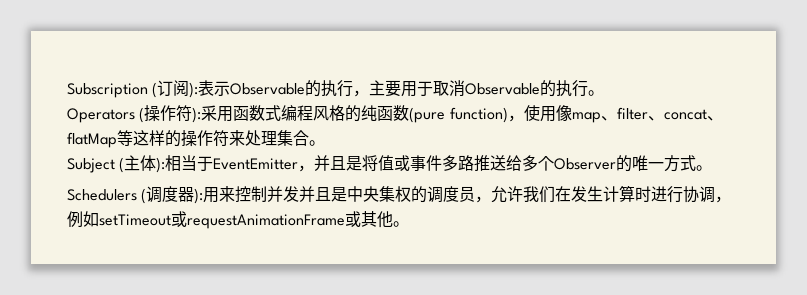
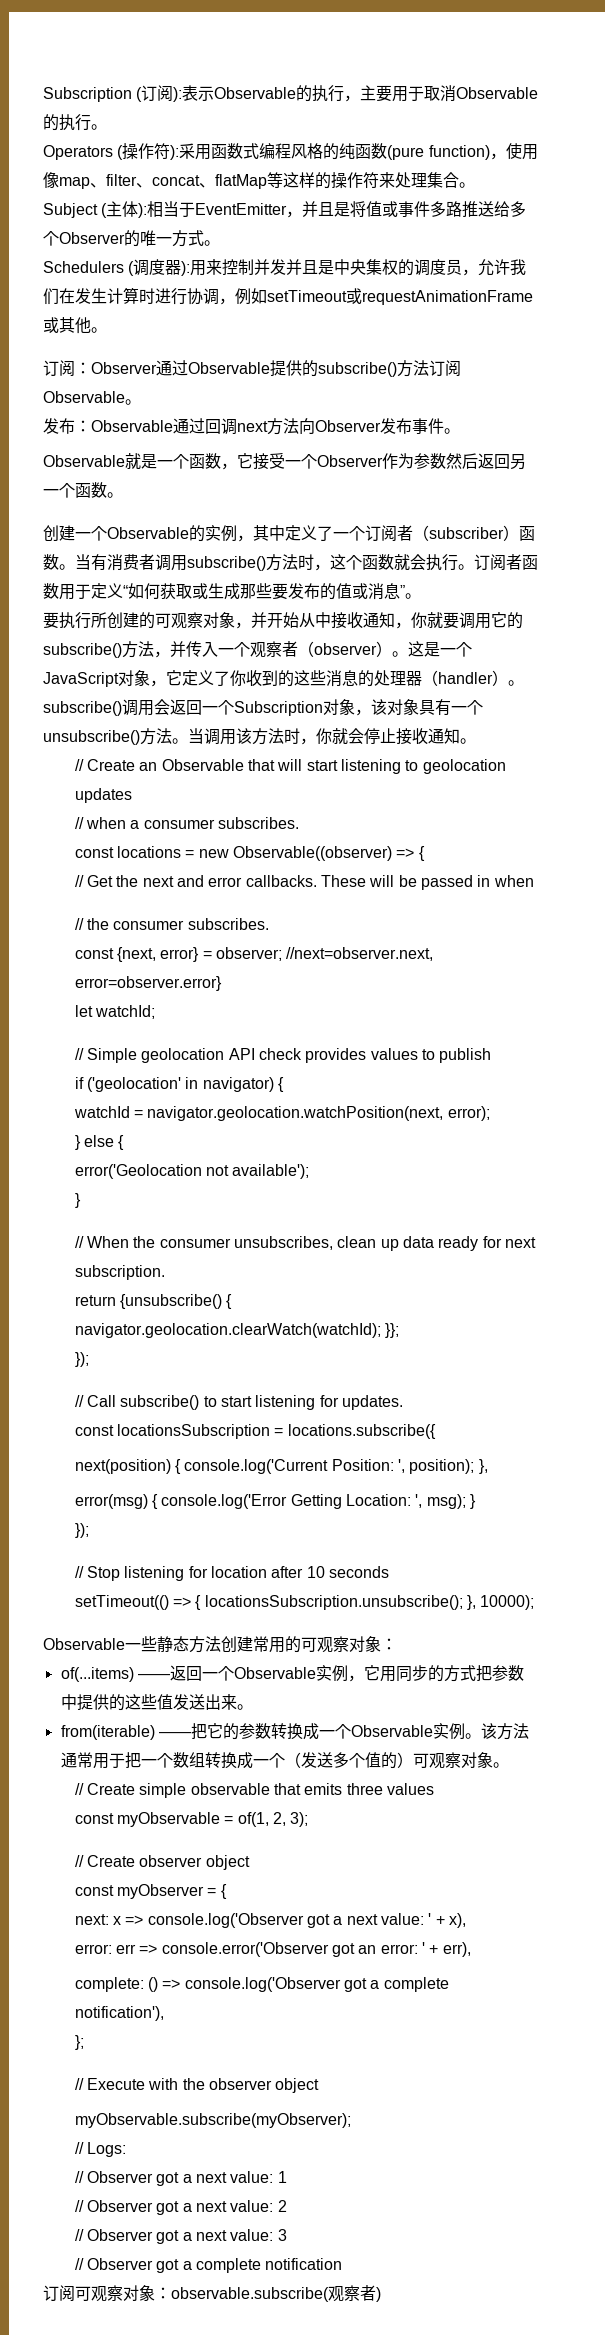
+ 订阅：Observer通过Observable提供的subscribe()方法订阅Observable。
+ 发布：Observable通过回调next方法向Observer发布事件。
+ Observable就是一个函数，它接受一个Observer作为参数然后返回另一个函数。
+ 创建一个Observable的实例，其中定义了一个订阅者（subscriber）函数。当有消费者调用subscribe()方法时，这个函数就会执行。订阅者函数用于定义“如何获取或生成那些要发布的值或消息”。
+ 要执行所创建的可观察对象，并开始从中接收通知，你就要调用它的subscribe()方法，并传入一个观察者（observer）。这是一个JavaScript对象，它定义了你收到的这些消息的处理器（handler）。subscribe()调用会返回一个Subscription对象，该对象具有一个unsubscribe()方法。当调用该方法时，你就会停止接收通知。
+ // Create an Observable that will start listening to geolocation updates
+ // when a consumer subscribes.
+ const locations = new Observable((observer) => {
+ // Get the next and error callbacks. These will be passed in when
+ // the consumer subscribes.
+ const {next, error} = observer; //next=observer.next, error=observer.error}
+ let watchId;
+ // Simple geolocation API check provides values to publish
+ if ('geolocation' in navigator) {
+ watchId = navigator.geolocation.watchPosition(next, error);
+ } else {
+ error('Geolocation not available');
+ }
+ // When the consumer unsubscribes, clean up data ready for next subscription.
+ return {unsubscribe() { navigator.geolocation.clearWatch(watchId); }};
+ });
+ // Call subscribe() to start listening for updates.
+ const locationsSubscription = locations.subscribe({
+ next(position) { console.log('Current Position: ', position); },
+ error(msg) { console.log('Error Getting Location: ', msg); }
+ });
+ // Stop listening for location after 10 seconds
+ setTimeout(() => { locationsSubscription.unsubscribe(); }, 10000);
+ Observable一些静态方法创建常用的可观察对象：
+ of(...items) ——返回一个Observable实例，它用同步的方式把参数中提供的这些值发送出来。
+ from(iterable) ——把它的参数转换成一个Observable实例。该方法通常用于把一个数组转换成一个（发送多个值的）可观察对象。
+ // Create simple observable that emits three values
+ const myObservable = of(1, 2, 3);
+ // Create observer object
+ const myObserver = {
+ next: x => console.log('Observer got a next value: ' + x),
+ error: err => console.error('Observer got an error: ' + err),
+ complete: () => console.log('Observer got a complete notification'),
+ };
+ // Execute with the observer object
+ myObservable.subscribe(myObserver);
+ // Logs:
+ // Observer got a next value: 1
+ // Observer got a next value: 2
+ // Observer got a next value: 3
+ // Observer got a complete notification
+ 订阅可观察对象：observable.subscribe(观察者)

